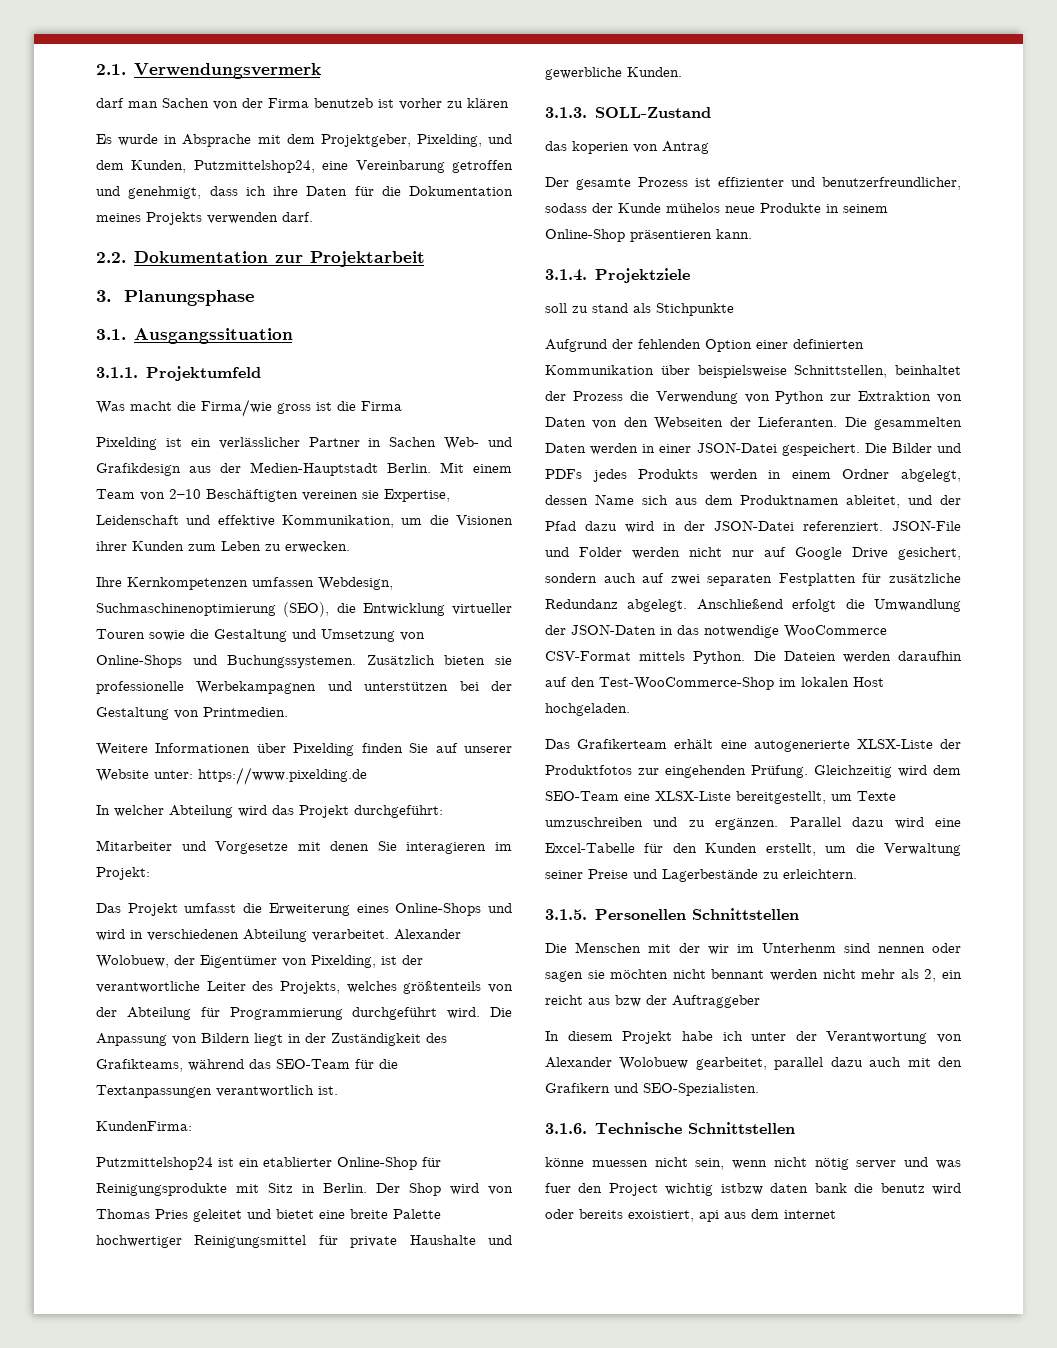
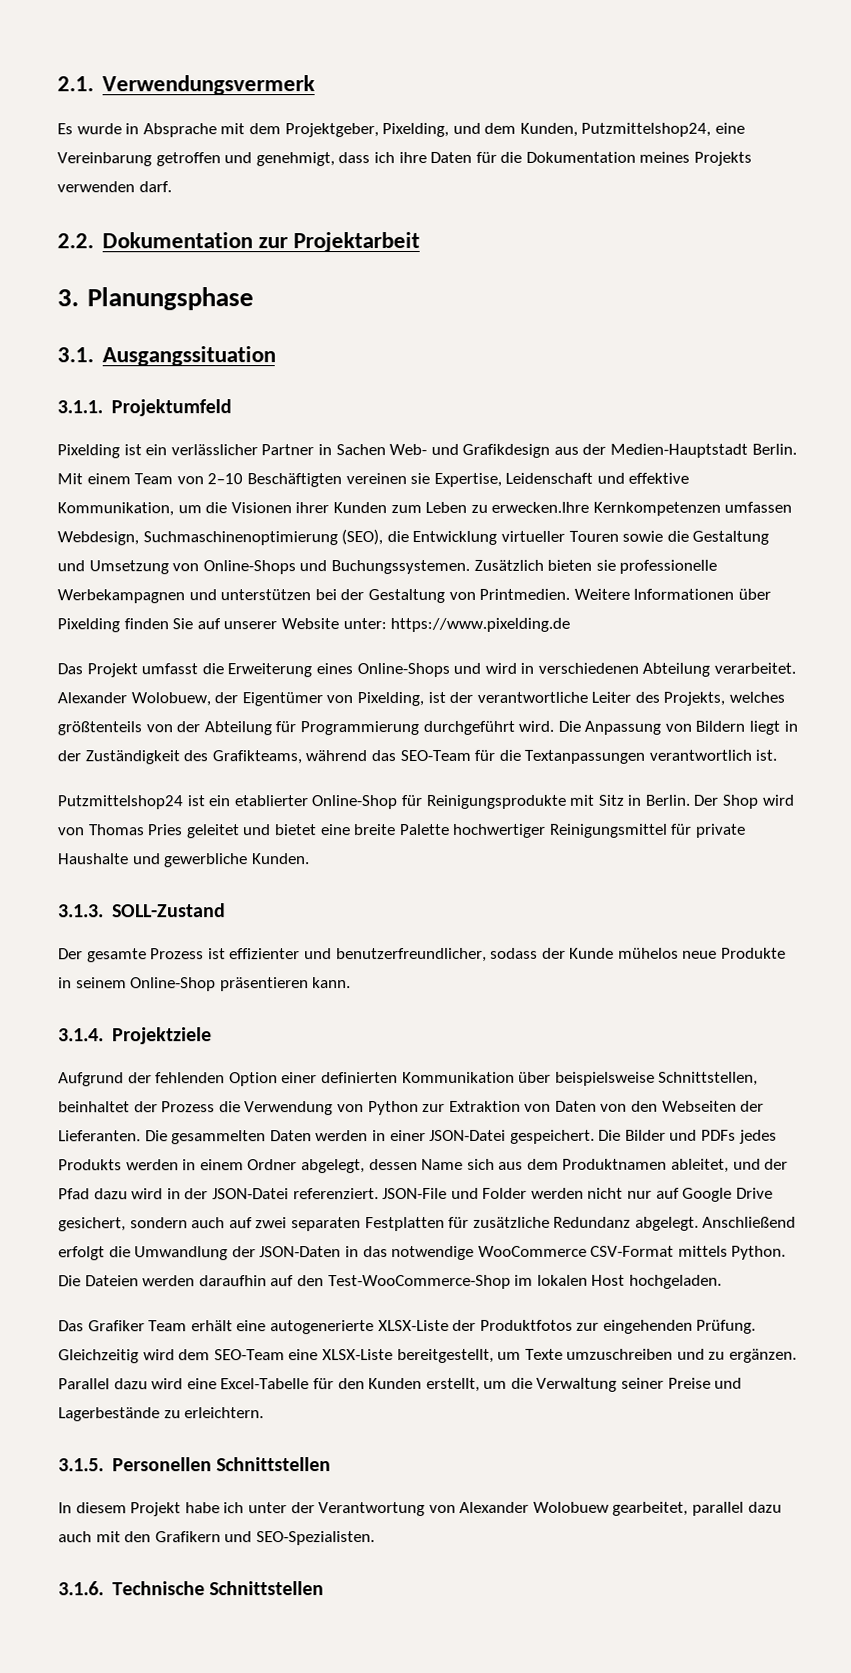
- darf man Sachen von der Firma benutzeb ist vorher zu klären
- Was macht die Firma/wie gross ist die Firma
- Mit einem Team von 2–10 Beschäftigten vereinen sie Expertise, Leidenschaft und effektive Kommunikation, um die Visionen ihrer Kunden zum Leben zu erwecken.
- Ihre Kernkompetenzen umfassen Webdesign, Suchmaschinenoptimierung (SEO), die Entwicklung virtueller Touren sowie die Gestaltung und Umsetzung von Online-Shops und Buchungssystemen.
+ Mit einem Team von 2–10 Beschäftigten vereinen sie Expertise, Leidenschaft und effektive Kommunikation, um die Visionen ihrer Kunden zum Leben zu erwecken.Ihre Kernkompetenzen umfassen Webdesign, Suchmaschinenoptimierung (SEO), die Entwicklung virtueller Touren sowie die Gestaltung und Umsetzung von Online-Shops und Buchungssystemen.
- Zusätzlich bieten sie professionelle Werbekampagnen und unterstützen bei der Gestaltung von Printmedien.
- Weitere Informationen über Pixelding finden Sie auf unserer Website unter: https://www.pixelding.de
+ Zusätzlich bieten sie professionelle Werbekampagnen und unterstützen bei der Gestaltung von Printmedien. Weitere Informationen über Pixelding finden Sie auf unserer Website unter: https://www.pixelding.de
- In welcher Abteilung wird das Projekt durchgeführt:
- Mitarbeiter und Vorgesetze mit denen Sie interagieren im Projekt:
- KundenFirma:
- das koperien von Antrag
- soll zu stand als Stichpunkte
- Das Grafikerteam erhält eine autogenerierte XLSX-Liste der Produktfotos zur eingehenden Prüfung.
+ Das Grafiker Team erhält eine autogenerierte XLSX-Liste der Produktfotos zur eingehenden Prüfung.
- Die Menschen mit der wir im Unterhenm sind nennen oder sagen sie möchten nicht bennant werden nicht mehr als 2, ein reicht aus bzw der Auftraggeber
- könne muessen nicht sein, wenn nicht nötig server und was fuer den Project wichtig istbzw daten bank die benutz wird oder bereits exoistiert, api aus dem internet

